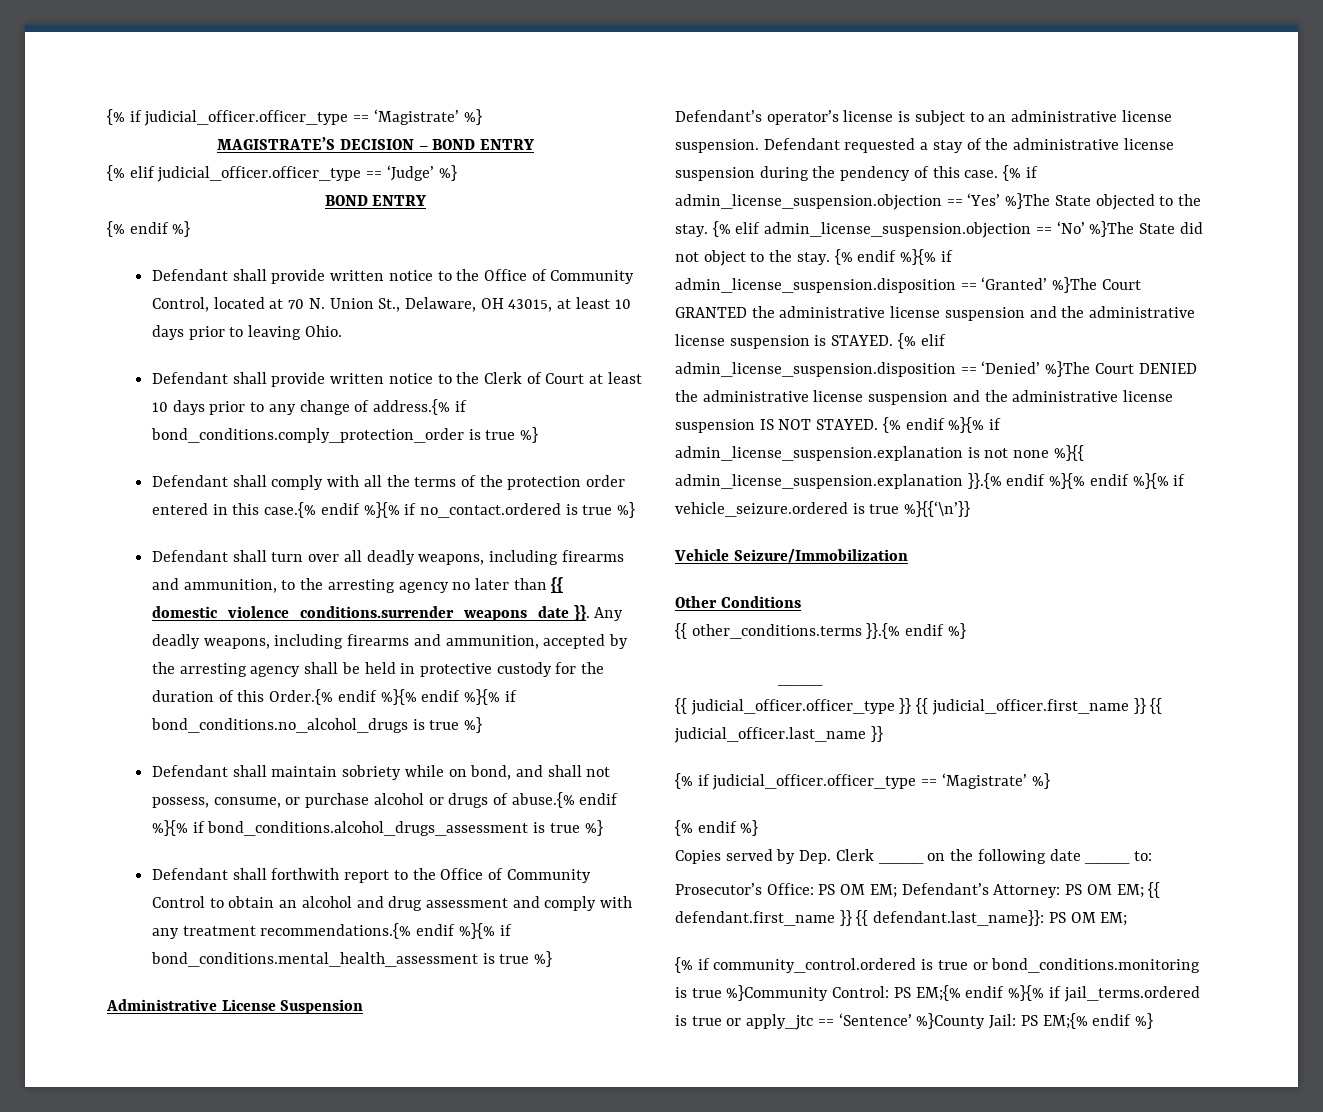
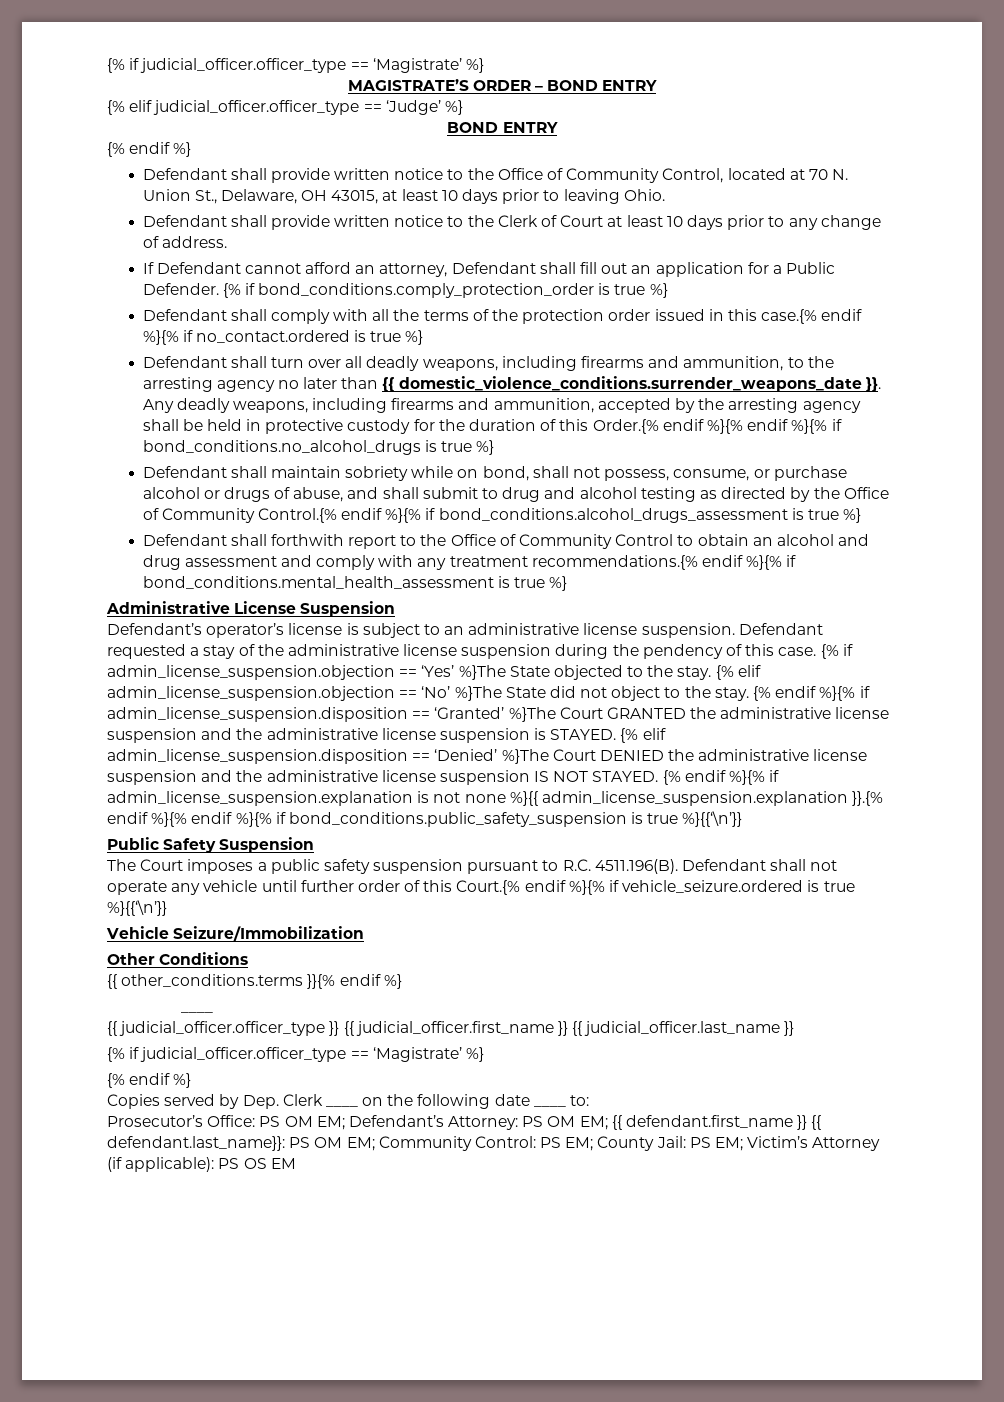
- MAGISTRATE’S DECISION – BOND ENTRY
+ MAGISTRATE’S ORDER – BOND ENTRY
- Defendant shall provide written notice to the Clerk of Court at least 10 days prior to any change of address.{% if bond_conditions.comply_protection_order is true %}
+ Defendant shall provide written notice to the Clerk of Court at least 10 days prior to any change of address.
+ If Defendant cannot afford an attorney, Defendant shall fill out an application for a Public Defender. {% if bond_conditions.comply_protection_order is true %}
- Defendant shall comply with all the terms of the protection order entered in this case.{% endif %}{% if no_contact.ordered is true %}
+ Defendant shall comply with all the terms of the protection order issued in this case.{% endif %}{% if no_contact.ordered is true %}
- Defendant shall maintain sobriety while on bond, and shall not possess, consume, or purchase alcohol or drugs of abuse.{% endif %}{% if bond_conditions.alcohol_drugs_assessment is true %}
+ Defendant shall maintain sobriety while on bond, shall not possess, consume, or purchase alcohol or drugs of abuse, and shall submit to drug and alcohol testing as directed by the Office of Community Control.{% endif %}{% if bond_conditions.alcohol_drugs_assessment is true %}
- {% endif %}{% if admin_license_suspension.explanation is not none %}{{ admin_license_suspension.explanation }}.{% endif %}{% endif %}{% if vehicle_seizure.ordered is true %}{{‘\n’}}
+ {% endif %}{% if admin_license_suspension.explanation is not none %}{{ admin_license_suspension.explanation }}.{% endif %}{% endif %}{% if bond_conditions.public_safety_suspension is true %}{{‘\n’}}
+ Public Safety Suspension
+ The Court imposes a public safety suspension pursuant to R.C. 4511.196(B). Defendant shall not operate any vehicle until further order of this Court.{% endif %}{% if vehicle_seizure.ordered is true %}{{‘\n’}}
- {{ other_conditions.terms }}.{% endif %}
+ {{ other_conditions.terms }}{% endif %}
- Prosecutor’s Office: PS OM EM; Defendant’s Attorney: PS OM EM; {{ defendant.first_name }} {{ defendant.last_name}}: PS OM EM;
- {% if community_control.ordered is true or bond_conditions.monitoring is true %}Community Control: PS EM;{% endif %}{% if jail_terms.ordered is true or apply_jtc == ‘Sentence’ %}County Jail: PS EM;{% endif %}
+ Prosecutor’s Office: PS OM EM; Defendant’s Attorney: PS OM EM; {{ defendant.first_name }} {{ defendant.last_name}}: PS OM EM; Community Control: PS EM; County Jail: PS EM; Victim’s Attorney (if applicable): PS OS EM

